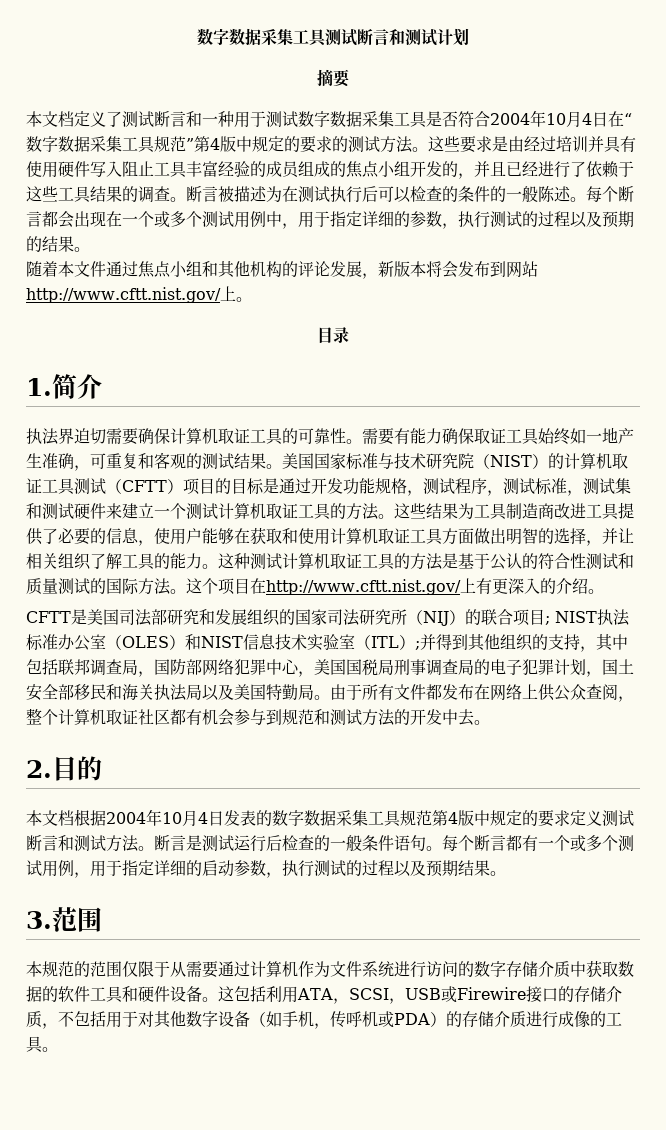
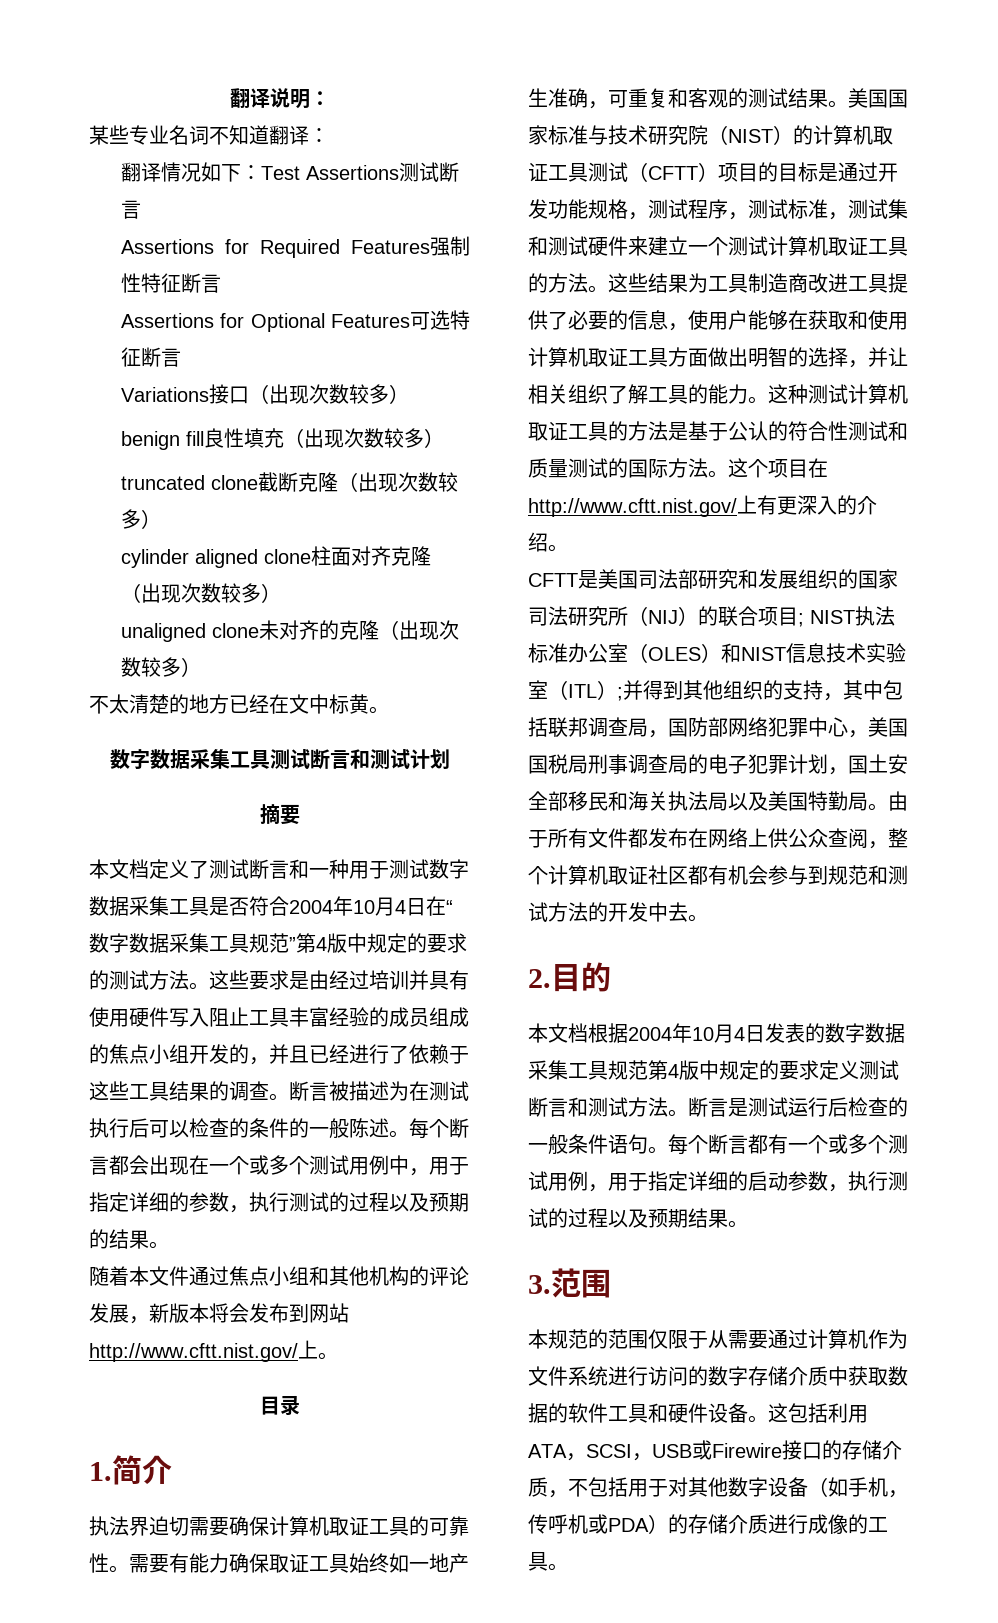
+ 翻译说明：
+ 某些专业名词不知道翻译：
+ 翻译情况如下：Test Assertions测试断言
+ Assertions for Required Features强制性特征断言
+ Assertions for Optional Features可选特征断言
+ Variations接口（出现次数较多）
+ benign fill良性填充（出现次数较多）
+ truncated clone截断克隆（出现次数较多）
+ cylinder aligned clone柱面对齐克隆（出现次数较多）
+ unaligned clone未对齐的克隆（出现次数较多）
+ 不太清楚的地方已经在文中标黄。

